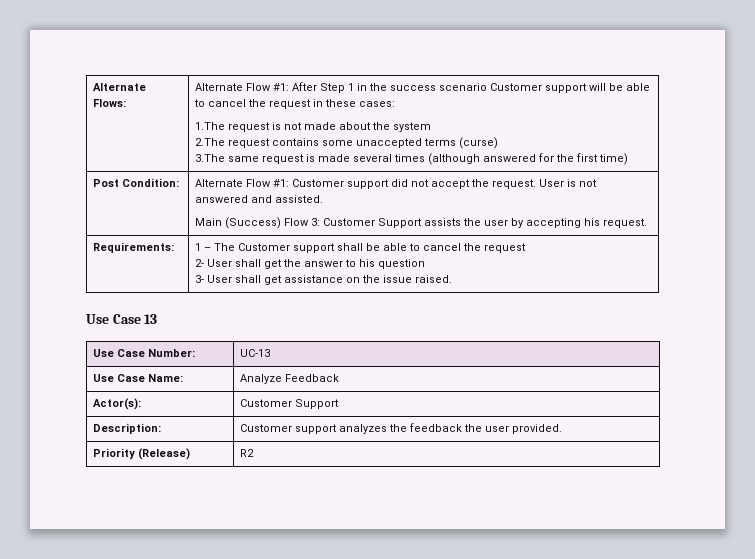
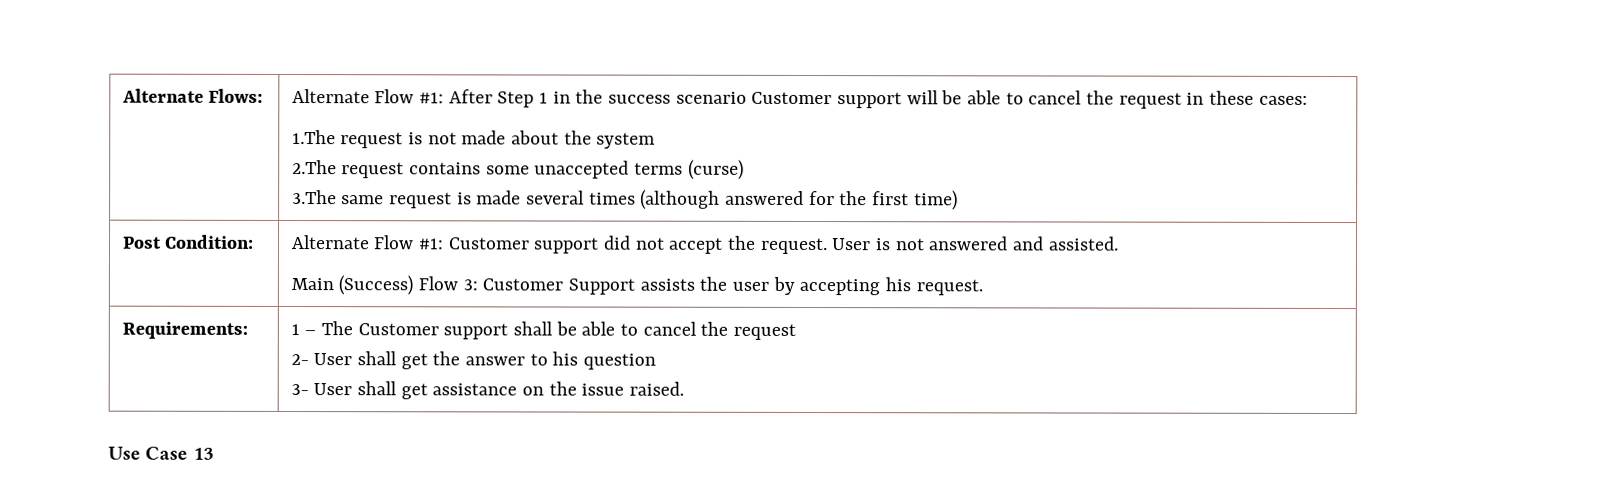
- Use Case Number: | UC-13
- Use Case Name: | Analyze Feedback
- Actor(s): | Customer Support
- Description: | Customer support analyzes the feedback the user provided.
- Priority (Release) | R2

